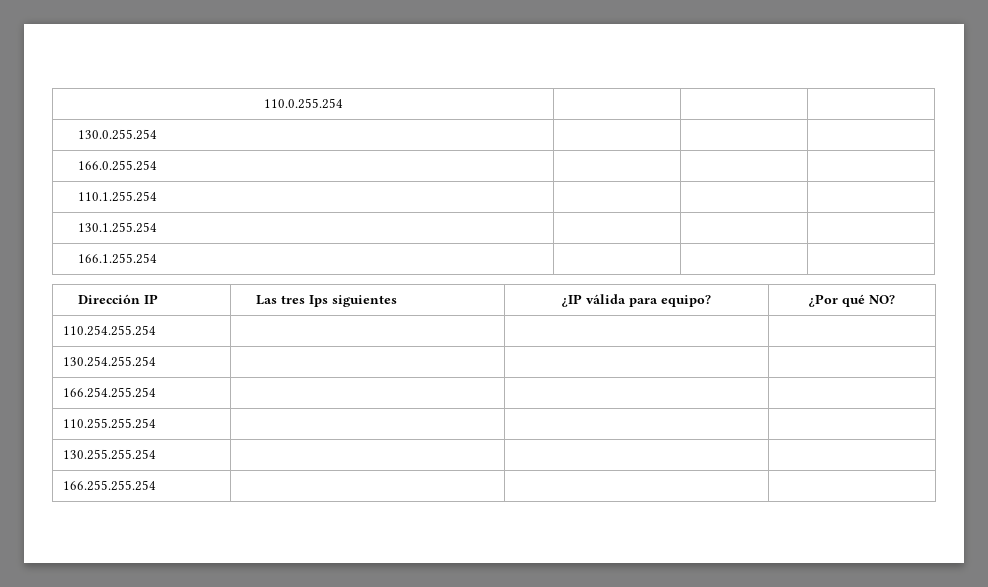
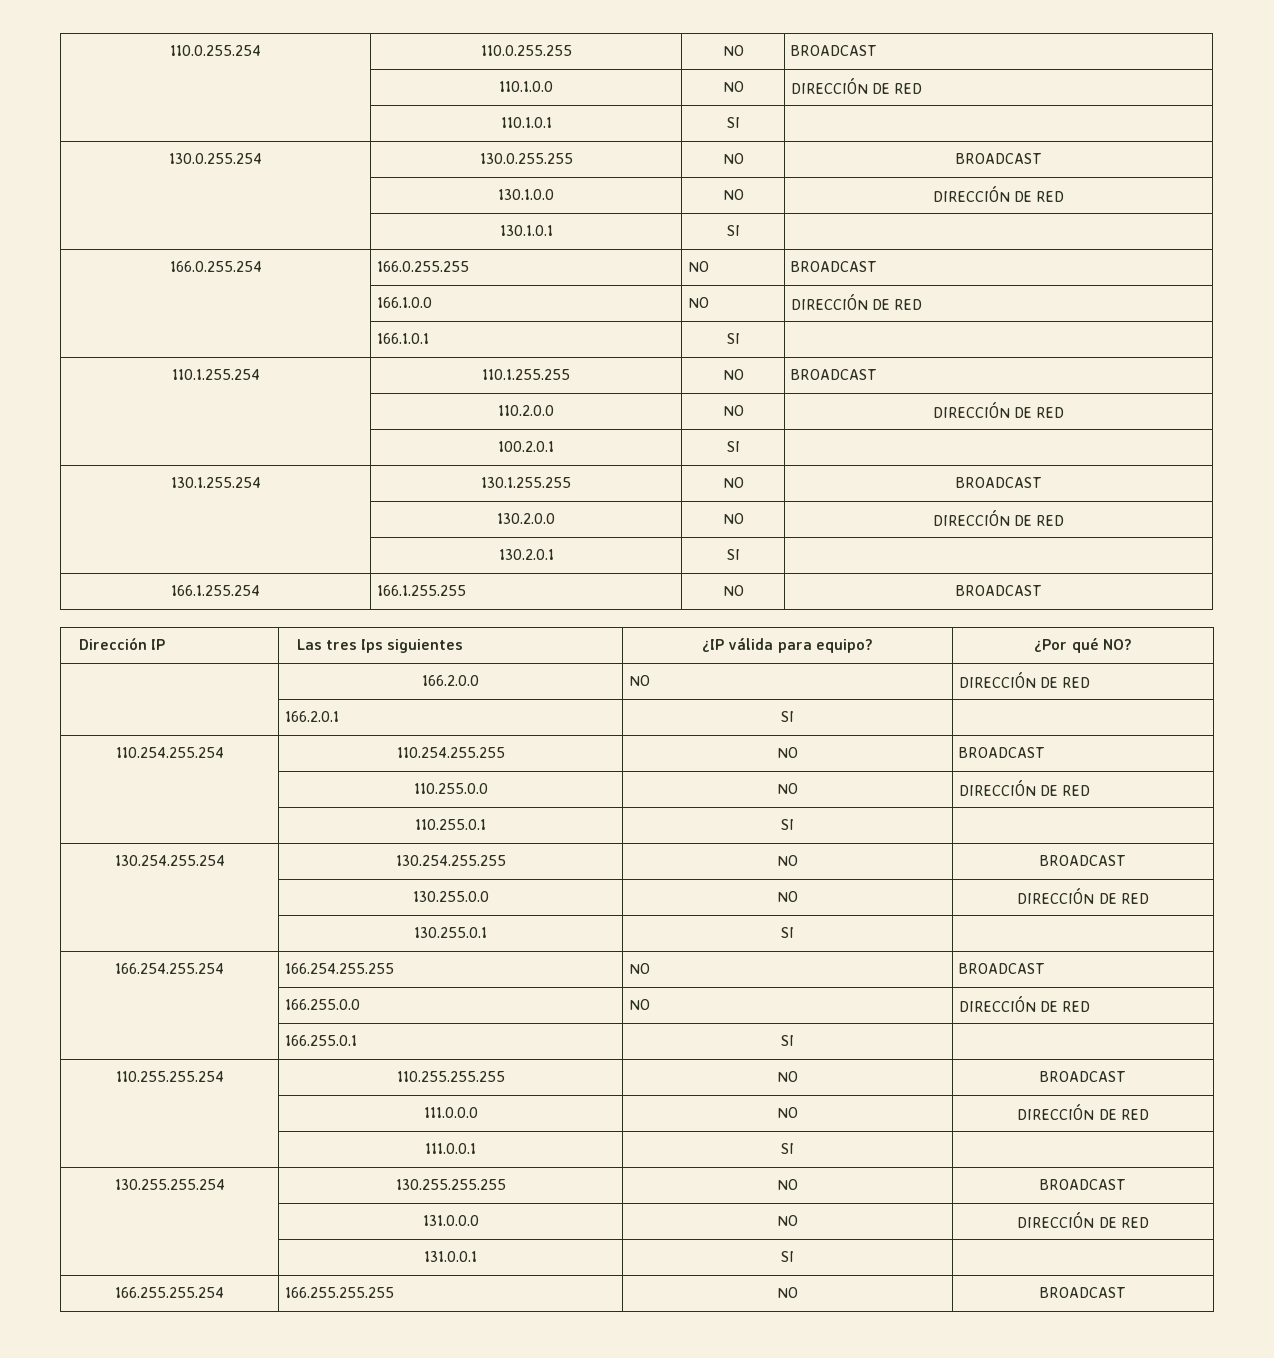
- 110.0.255.254 | | |
- 130.0.255.254 | | |
- 166.0.255.254 | | |
- 110.1.255.254 | | |
- 130.1.255.254 | | |
- 166.1.255.254 | | |
+ 110.0.255.254 | 110.0.255.255 | NO | BROADCAST
+ | 110.1.0.0 | NO | DIRECCIÓN DE RED
+ | 110.1.0.1 | SI |
+ 130.0.255.254 | 130.0.255.255 | NO | BROADCAST
+ | 130.1.0.0 | NO | DIRECCIÓN DE RED
+ | 130.1.0.1 | SI |
+ 166.0.255.254 | 166.0.255.255 | NO | BROADCAST
+ | 166.1.0.0 | NO | DIRECCIÓN DE RED
+ | 166.1.0.1 | SI |
+ 110.1.255.254 | 110.1.255.255 | NO | BROADCAST
+ | 110.2.0.0 | NO | DIRECCIÓN DE RED
+ | 100.2.0.1 | SI |
+ 130.1.255.254 | 130.1.255.255 | NO | BROADCAST
+ | 130.2.0.0 | NO | DIRECCIÓN DE RED
+ | 130.2.0.1 | SI |
+ 166.1.255.254 | 166.1.255.255 | NO | BROADCAST
- 110.254.255.254 | | |
- 130.254.255.254 | | |
- 166.254.255.254 | | |
- 110.255.255.254 | | |
- 130.255.255.254 | | |
- 166.255.255.254 | | |
+ | 166.2.0.0 | NO | DIRECCIÓN DE RED
+ | 166.2.0.1 | SI |
+ 110.254.255.254 | 110.254.255.255 | NO | BROADCAST
+ | 110.255.0.0 | NO | DIRECCIÓN DE RED
+ | 110.255.0.1 | SI |
+ 130.254.255.254 | 130.254.255.255 | NO | BROADCAST
+ | 130.255.0.0 | NO | DIRECCIÓN DE RED
+ | 130.255.0.1 | SI |
+ 166.254.255.254 | 166.254.255.255 | NO | BROADCAST
+ | 166.255.0.0 | NO | DIRECCIÓN DE RED
+ | 166.255.0.1 | SI |
+ 110.255.255.254 | 110.255.255.255 | NO | BROADCAST
+ | 111.0.0.0 | NO | DIRECCIÓN DE RED
+ | 111.0.0.1 | SI |
+ 130.255.255.254 | 130.255.255.255 | NO | BROADCAST
+ | 131.0.0.0 | NO | DIRECCIÓN DE RED
+ | 131.0.0.1 | SI |
+ 166.255.255.254 | 166.255.255.255 | NO | BROADCAST

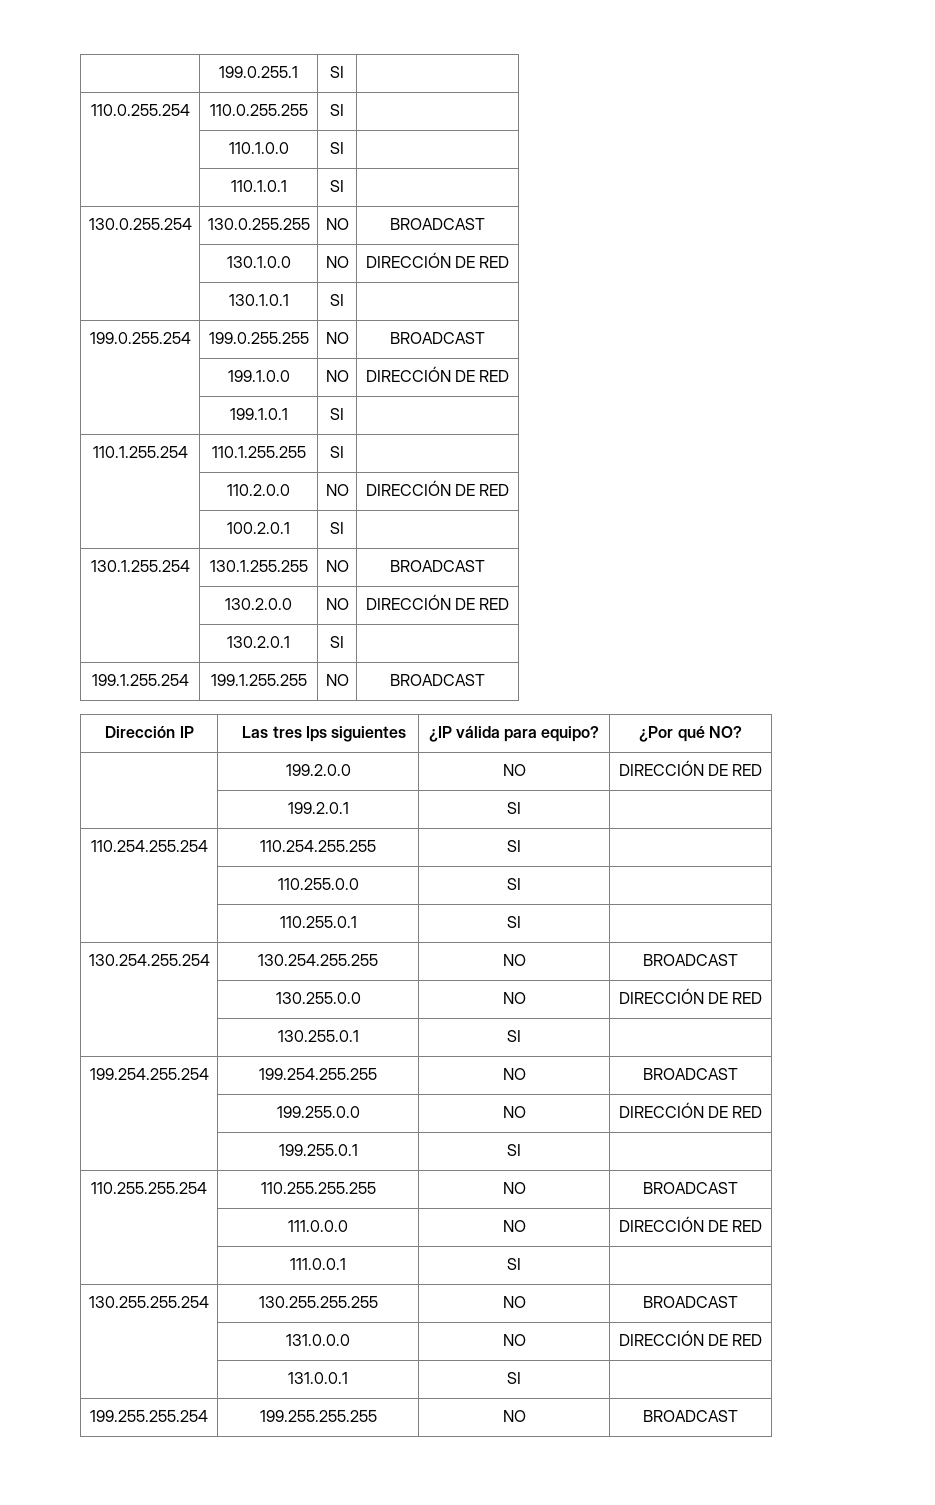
+ | 199.0.255.1 | SI |
- 110.0.255.254 | 110.0.255.255 | NO | BROADCAST
+ 110.0.255.254 | 110.0.255.255 | SI |
- | 110.1.0.0 | NO | DIRECCIÓN DE RED
+ | 110.1.0.0 | SI |
- 166.0.255.254 | 166.0.255.255 | NO | BROADCAST
- | 166.1.0.0 | NO | DIRECCIÓN DE RED
- | 166.1.0.1 | SI |
+ 199.0.255.254 | 199.0.255.255 | NO | BROADCAST
+ | 199.1.0.0 | NO | DIRECCIÓN DE RED
+ | 199.1.0.1 | SI |
- 110.1.255.254 | 110.1.255.255 | NO | BROADCAST
+ 110.1.255.254 | 110.1.255.255 | SI |
- 166.1.255.254 | 166.1.255.255 | NO | BROADCAST
+ 199.1.255.254 | 199.1.255.255 | NO | BROADCAST
- | 166.2.0.0 | NO | DIRECCIÓN DE RED
- | 166.2.0.1 | SI |
+ | 199.2.0.0 | NO | DIRECCIÓN DE RED
+ | 199.2.0.1 | SI |
- 110.254.255.254 | 110.254.255.255 | NO | BROADCAST
+ 110.254.255.254 | 110.254.255.255 | SI |
- | 110.255.0.0 | NO | DIRECCIÓN DE RED
+ | 110.255.0.0 | SI |
- 166.254.255.254 | 166.254.255.255 | NO | BROADCAST
- | 166.255.0.0 | NO | DIRECCIÓN DE RED
- | 166.255.0.1 | SI |
+ 199.254.255.254 | 199.254.255.255 | NO | BROADCAST
+ | 199.255.0.0 | NO | DIRECCIÓN DE RED
+ | 199.255.0.1 | SI |
- 166.255.255.254 | 166.255.255.255 | NO | BROADCAST
+ 199.255.255.254 | 199.255.255.255 | NO | BROADCAST

